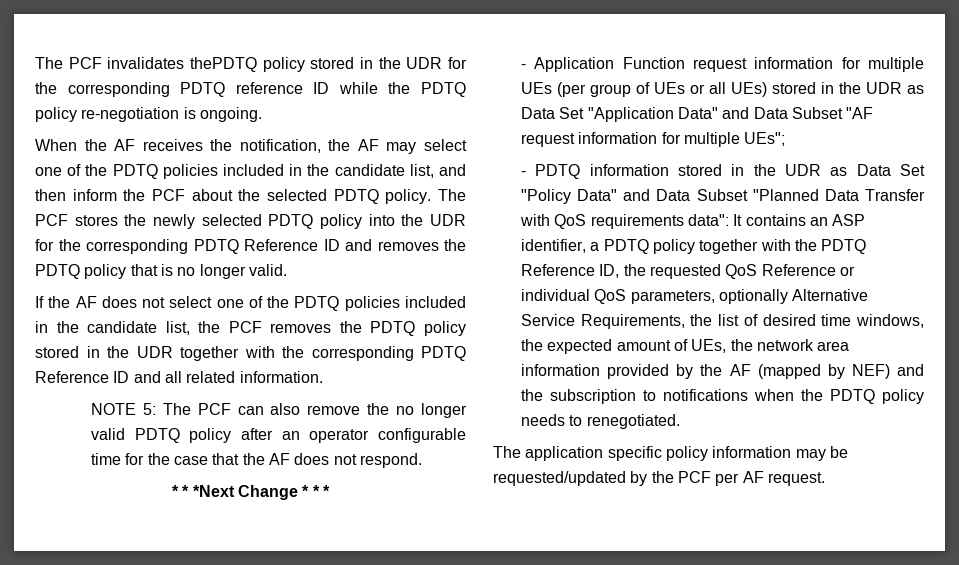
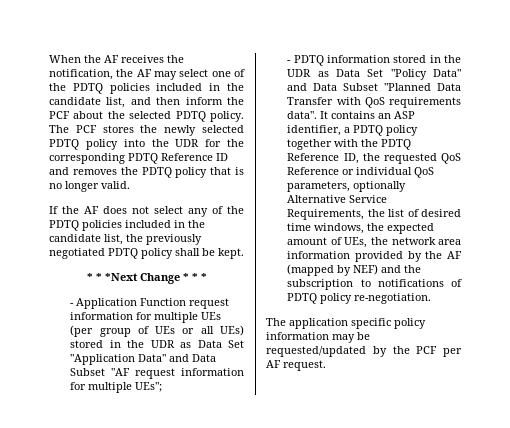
- The PCF invalidates thePDTQ policy stored in the UDR for the corresponding PDTQ reference ID while the PDTQ policy re-negotiation is ongoing.
- If the AF does not select one of the PDTQ policies included in the candidate list, the PCF removes the PDTQ policy stored in the UDR together with the corresponding PDTQ Reference ID and all related information.
- NOTE 5: The PCF can also remove the no longer valid PDTQ policy after an operator configurable time for the case that the AF does not respond.
+ If the AF does not select any of the PDTQ policies included in the candidate list, the previously negotiated PDTQ policy shall be kept.
- - PDTQ information stored in the UDR as Data Set "Policy Data" and Data Subset "Planned Data Transfer with QoS requirements data":
+ - PDTQ information stored in the UDR as Data Set "Policy Data" and Data Subset "Planned Data Transfer with QoS requirements data".
- It contains an ASP identifier, a PDTQ policy together with the PDTQ Reference ID, the requested QoS Reference or individual QoS parameters, optionally Alternative Service Requirements, the list of desired time windows, the expected amount of UEs, the network area information provided by the AF (mapped by NEF) and the subscription to notifications when the PDTQ policy needs to renegotiated.
+ It contains an ASP identifier, a PDTQ policy together with the PDTQ Reference ID, the requested QoS Reference or individual QoS parameters, optionally Alternative Service Requirements, the list of desired time windows, the expected amount of UEs, the network area information provided by the AF (mapped by NEF) and the subscription to notifications of PDTQ policy re-negotiation.

